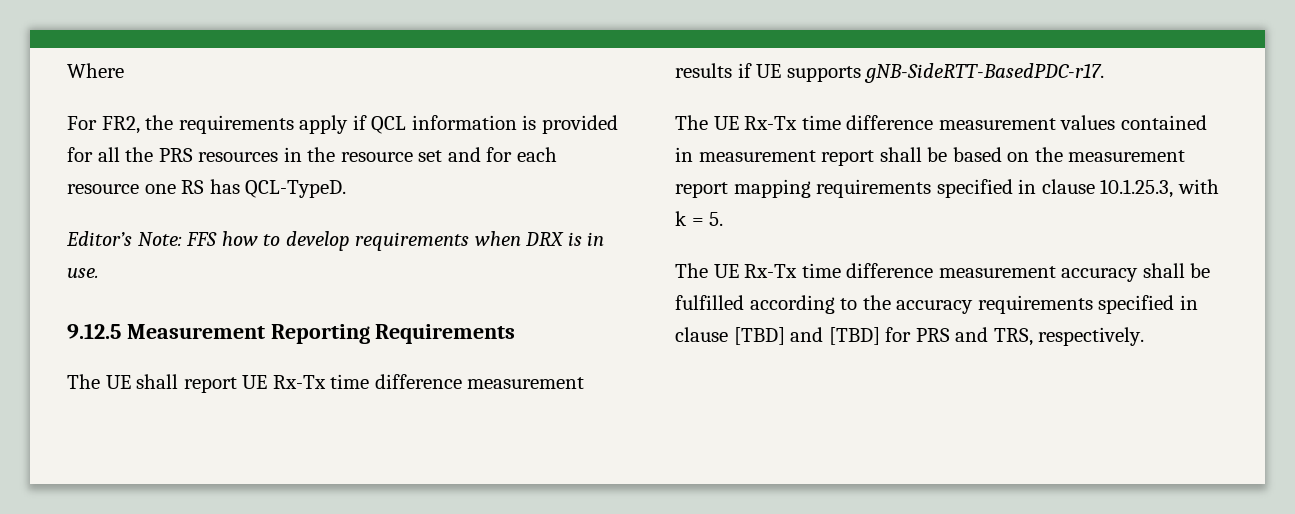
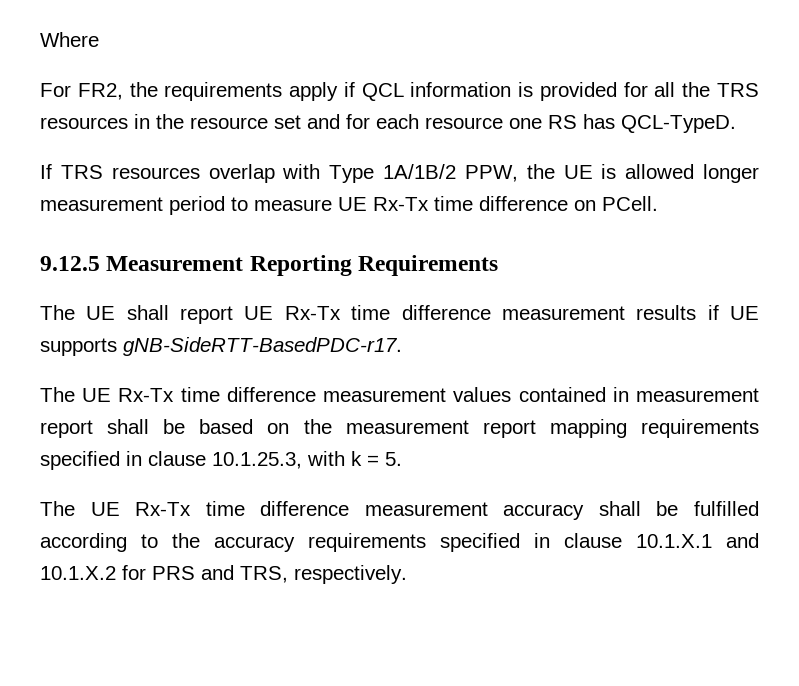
- For FR2, the requirements apply if QCL information is provided for all the PRS resources in the resource set and for each resource one RS has QCL-TypeD.
+ For FR2, the requirements apply if QCL information is provided for all the TRS resources in the resource set and for each resource one RS has QCL-TypeD.
- Editor’s Note: FFS how to develop requirements when DRX is in use.
+ If TRS resources overlap with Type 1A/1B/2 PPW, the UE is allowed longer measurement period to measure UE Rx-Tx time difference on PCell.
- The UE Rx-Tx time difference measurement accuracy shall be fulfilled according to the accuracy requirements specified in clause [TBD] and [TBD] for PRS and TRS, respectively.
+ The UE Rx-Tx time difference measurement accuracy shall be fulfilled according to the accuracy requirements specified in clause 10.1.X.1 and 10.1.X.2 for PRS and TRS, respectively.

